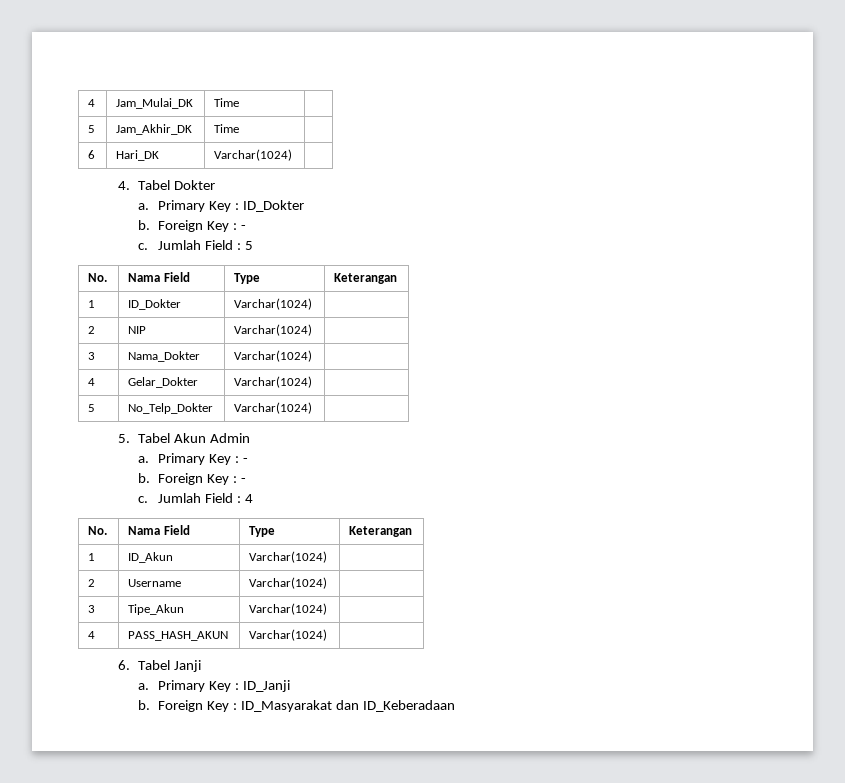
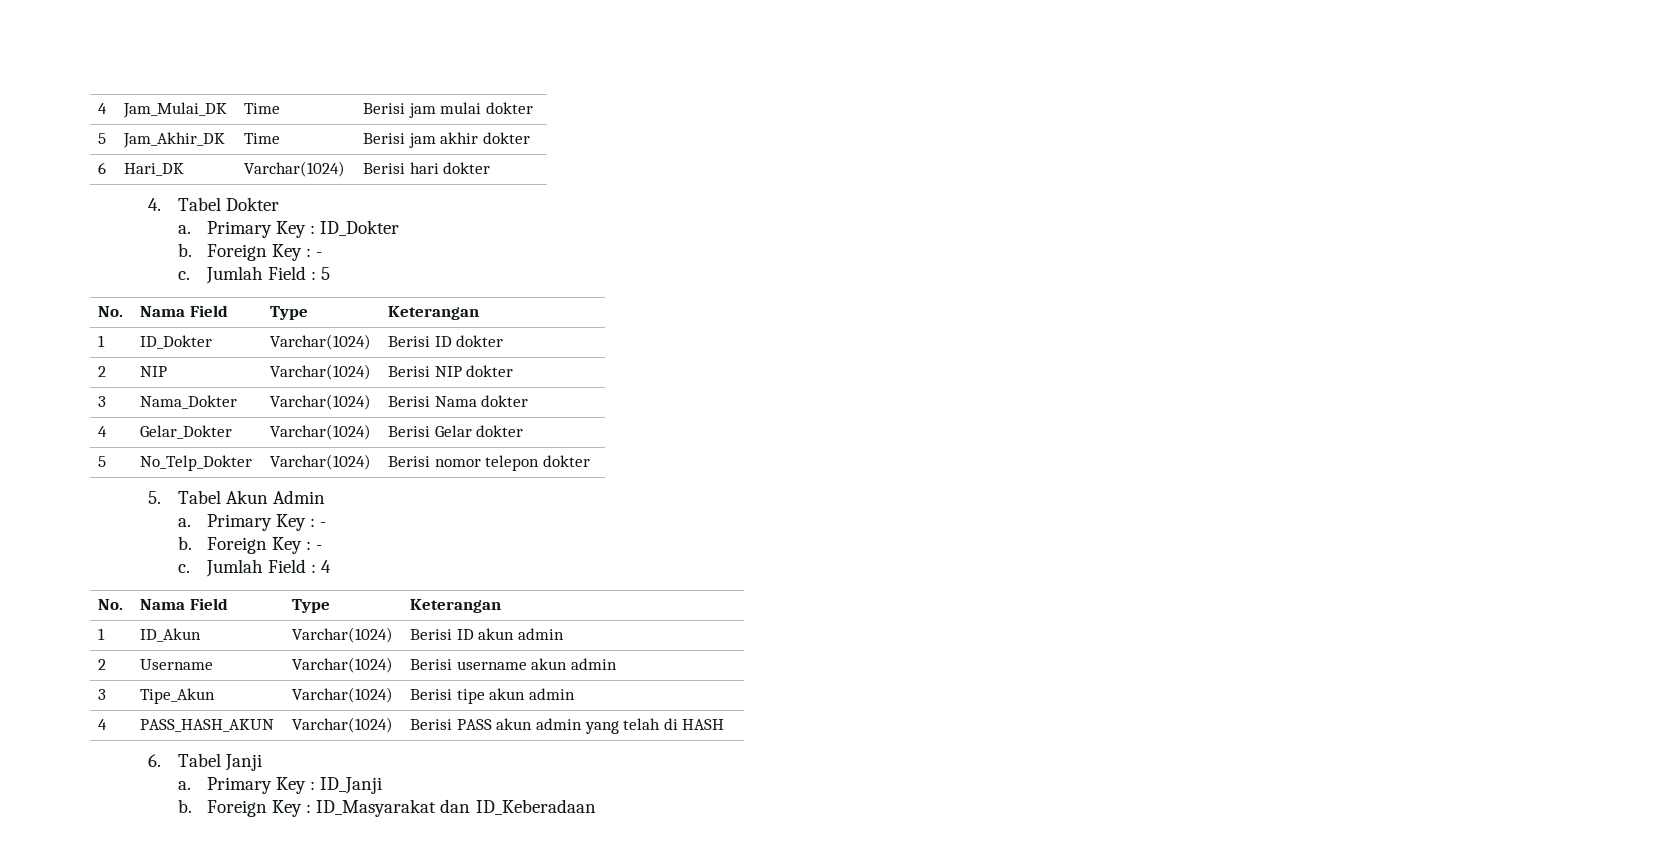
- 4 | Jam_Mulai_DK | Time |
+ 4 | Jam_Mulai_DK | Time | Berisi jam mulai dokter
- 5 | Jam_Akhir_DK | Time |
+ 5 | Jam_Akhir_DK | Time | Berisi jam akhir dokter
- 6 | Hari_DK | Varchar(1024) |
+ 6 | Hari_DK | Varchar(1024) | Berisi hari dokter
- 1 | ID_Dokter | Varchar(1024) |
+ 1 | ID_Dokter | Varchar(1024) | Berisi ID dokter
- 2 | NIP | Varchar(1024) |
+ 2 | NIP | Varchar(1024) | Berisi NIP dokter
- 3 | Nama_Dokter | Varchar(1024) |
+ 3 | Nama_Dokter | Varchar(1024) | Berisi Nama dokter
- 4 | Gelar_Dokter | Varchar(1024) |
+ 4 | Gelar_Dokter | Varchar(1024) | Berisi Gelar dokter
- 5 | No_Telp_Dokter | Varchar(1024) |
+ 5 | No_Telp_Dokter | Varchar(1024) | Berisi nomor telepon dokter
- 1 | ID_Akun | Varchar(1024) |
+ 1 | ID_Akun | Varchar(1024) | Berisi ID akun admin
- 2 | Username | Varchar(1024) |
+ 2 | Username | Varchar(1024) | Berisi username akun admin
- 3 | Tipe_Akun | Varchar(1024) |
+ 3 | Tipe_Akun | Varchar(1024) | Berisi tipe akun admin
- 4 | PASS_HASH_AKUN | Varchar(1024) |
+ 4 | PASS_HASH_AKUN | Varchar(1024) | Berisi PASS akun admin yang telah di HASH

